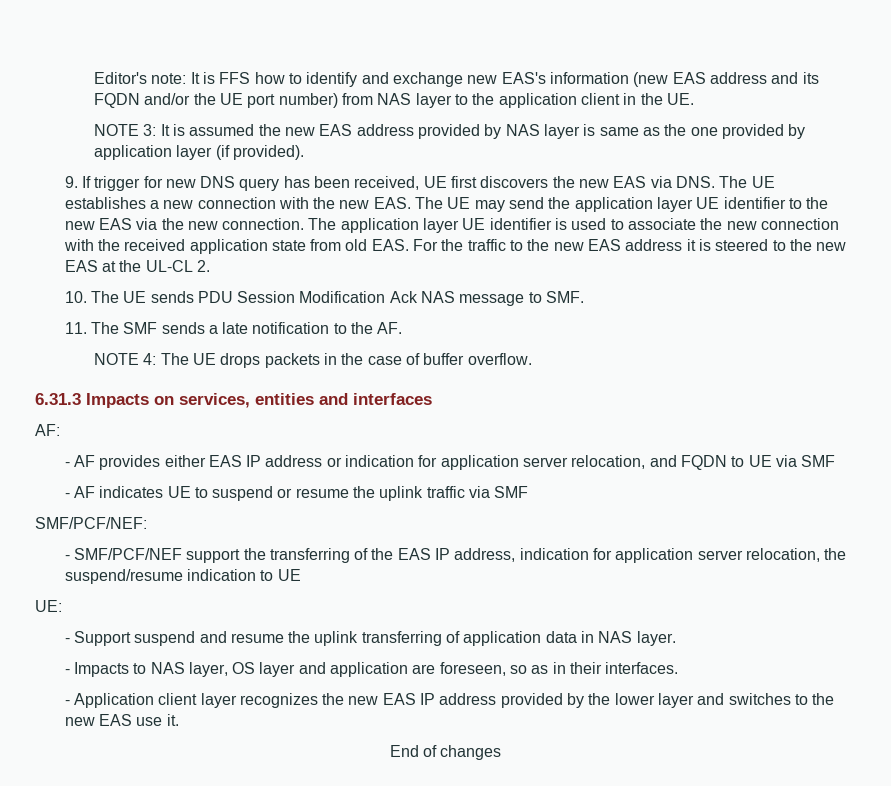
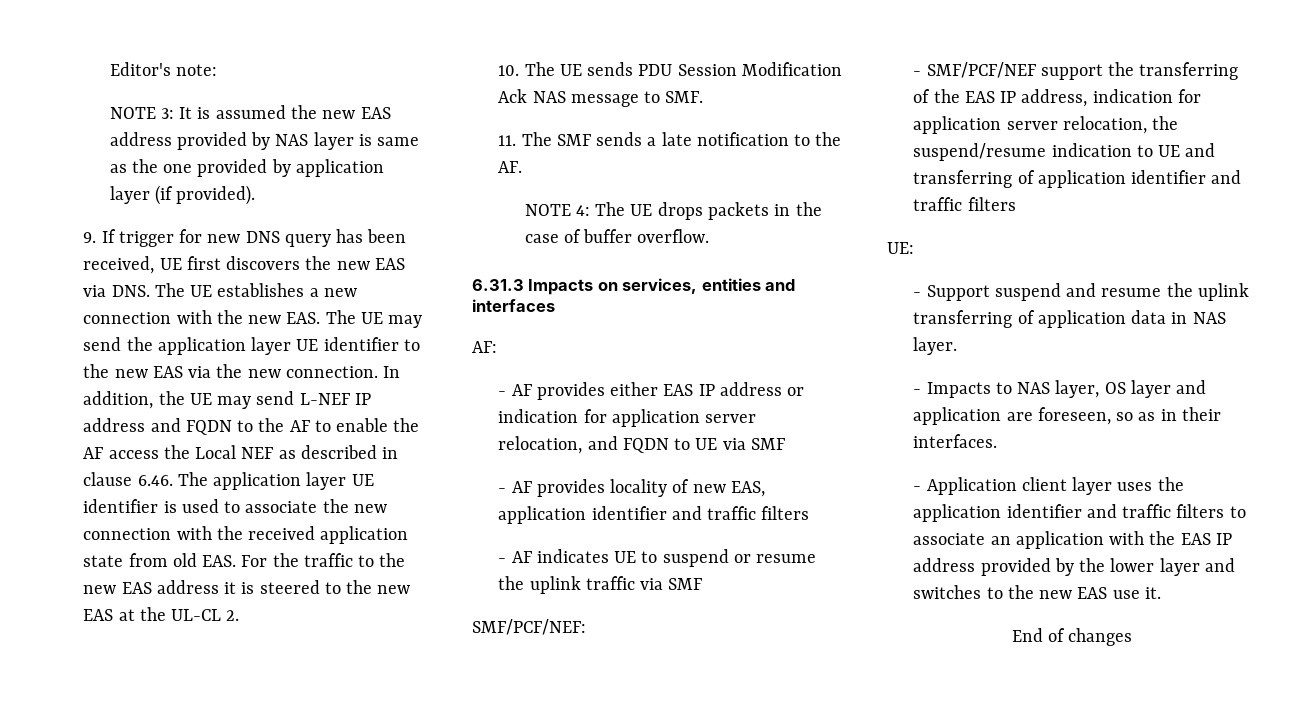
- Editor's note: It is FFS how to identify and exchange new EAS's information (new EAS address and its FQDN and/or the UE port number) from NAS layer to the application client in the UE.
+ Editor's note:
- The application layer UE identifier is used to associate the new connection with the received application state from old EAS. For the traffic to the new EAS address it is steered to the new EAS at the UL-CL 2.
+ In addition, the UE may send L-NEF IP address and FQDN to the AF to enable the AF access the Local NEF as described in clause 6.46. The application layer UE identifier is used to associate the new connection with the received application state from old EAS. For the traffic to the new EAS address it is steered to the new EAS at the UL-CL 2.
+ - AF provides locality of new EAS, application identifier and traffic filters
- - SMF/PCF/NEF support the transferring of the EAS IP address, indication for application server relocation, the suspend/resume indication to UE
+ - SMF/PCF/NEF support the transferring of the EAS IP address, indication for application server relocation, the suspend/resume indication to UE and transferring of application identifier and traffic filters
- - Application client layer recognizes the new EAS IP address provided by the lower layer and switches to the new EAS use it.
+ - Application client layer uses the application identifier and traffic filters to associate an application with the EAS IP address provided by the lower layer and switches to the new EAS use it.

